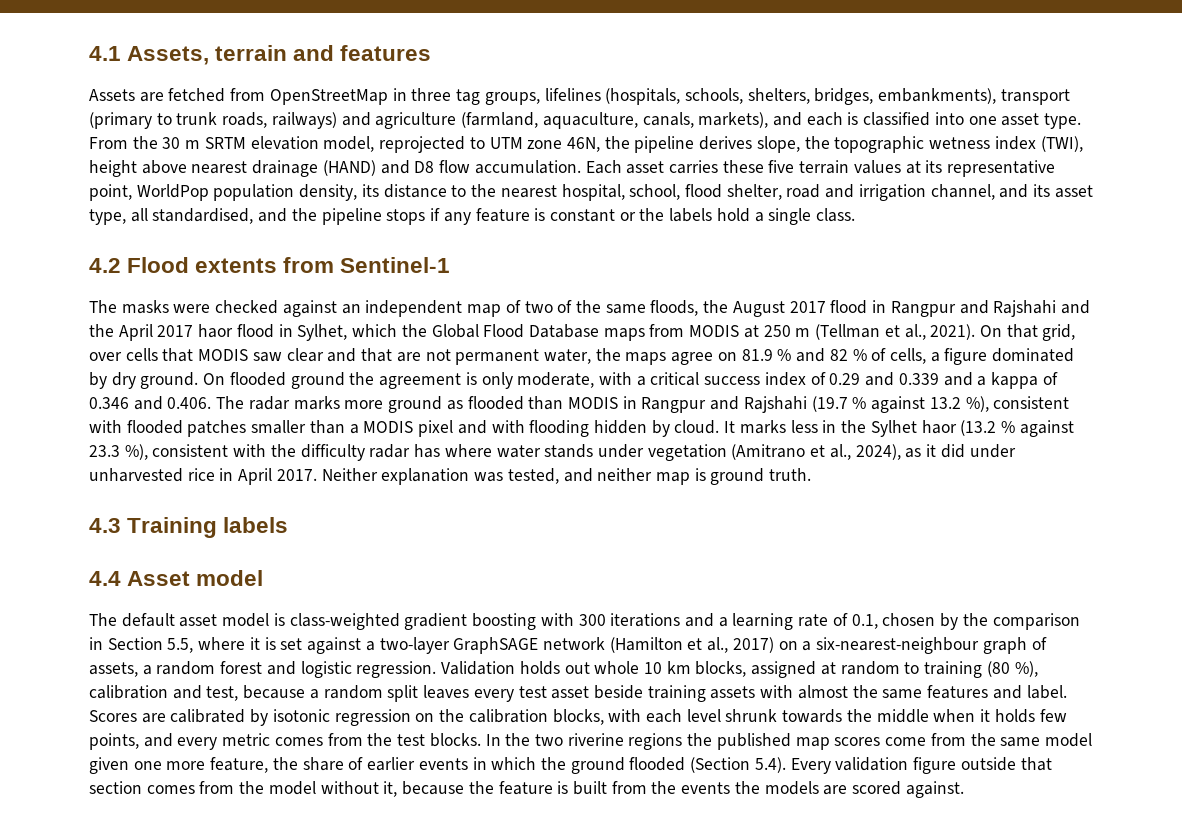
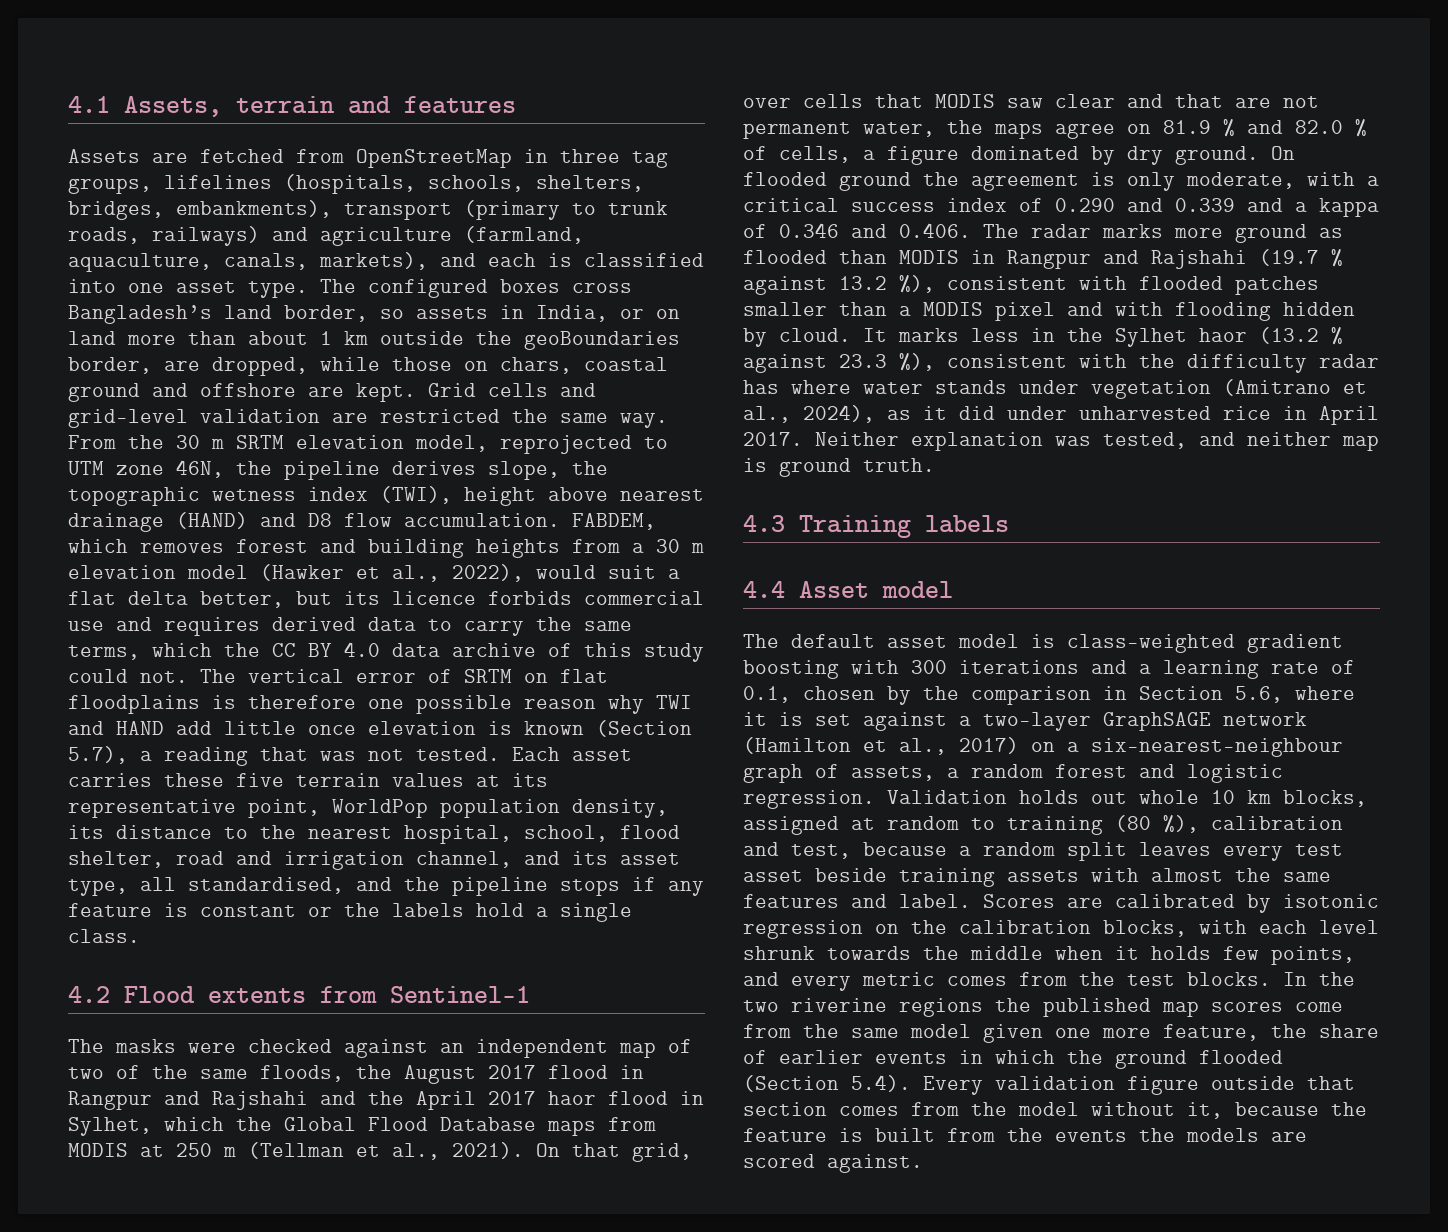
+ The configured boxes cross Bangladesh’s land border, so assets in India, or on land more than about 1 km outside the geoBoundaries border, are dropped, while those on chars, coastal ground and offshore are kept. Grid cells and grid-level validation are restricted the same way.
+ FABDEM, which removes forest and building heights from a 30 m elevation model (Hawker et al., 2022), would suit a flat delta better, but its licence forbids commercial use and requires derived data to carry the same terms, which the CC BY 4.0 data archive of this study could not. The vertical error of SRTM on flat floodplains is therefore one possible reason why TWI and HAND add little once elevation is known (Section 5.7), a reading that was not tested.
- On that grid, over cells that MODIS saw clear and that are not permanent water, the maps agree on 81.9 % and 82 % of cells, a figure dominated by dry ground.
+ On that grid, over cells that MODIS saw clear and that are not permanent water, the maps agree on 81.9 % and 82.0 % of cells, a figure dominated by dry ground.
- On flooded ground the agreement is only moderate, with a critical success index of 0.29 and 0.339 and a kappa of 0.346 and 0.406. The radar marks more ground as flooded than MODIS in Rangpur and Rajshahi (19.7 % against 13.2 %), consistent with flooded patches smaller than a MODIS pixel and with flooding hidden by cloud.
+ On flooded ground the agreement is only moderate, with a critical success index of 0.290 and 0.339 and a kappa of 0.346 and 0.406. The radar marks more ground as flooded than MODIS in Rangpur and Rajshahi (19.7 % against 13.2 %), consistent with flooded patches smaller than a MODIS pixel and with flooding hidden by cloud.
- The default asset model is class-weighted gradient boosting with 300 iterations and a learning rate of 0.1, chosen by the comparison in Section 5.5, where it is set against a two-layer GraphSAGE network (Hamilton et al., 2017) on a six-nearest-neighbour graph of assets, a random forest and logistic regression.
+ The default asset model is class-weighted gradient boosting with 300 iterations and a learning rate of 0.1, chosen by the comparison in Section 5.6, where it is set against a two-layer GraphSAGE network (Hamilton et al., 2017) on a six-nearest-neighbour graph of assets, a random forest and logistic regression.

